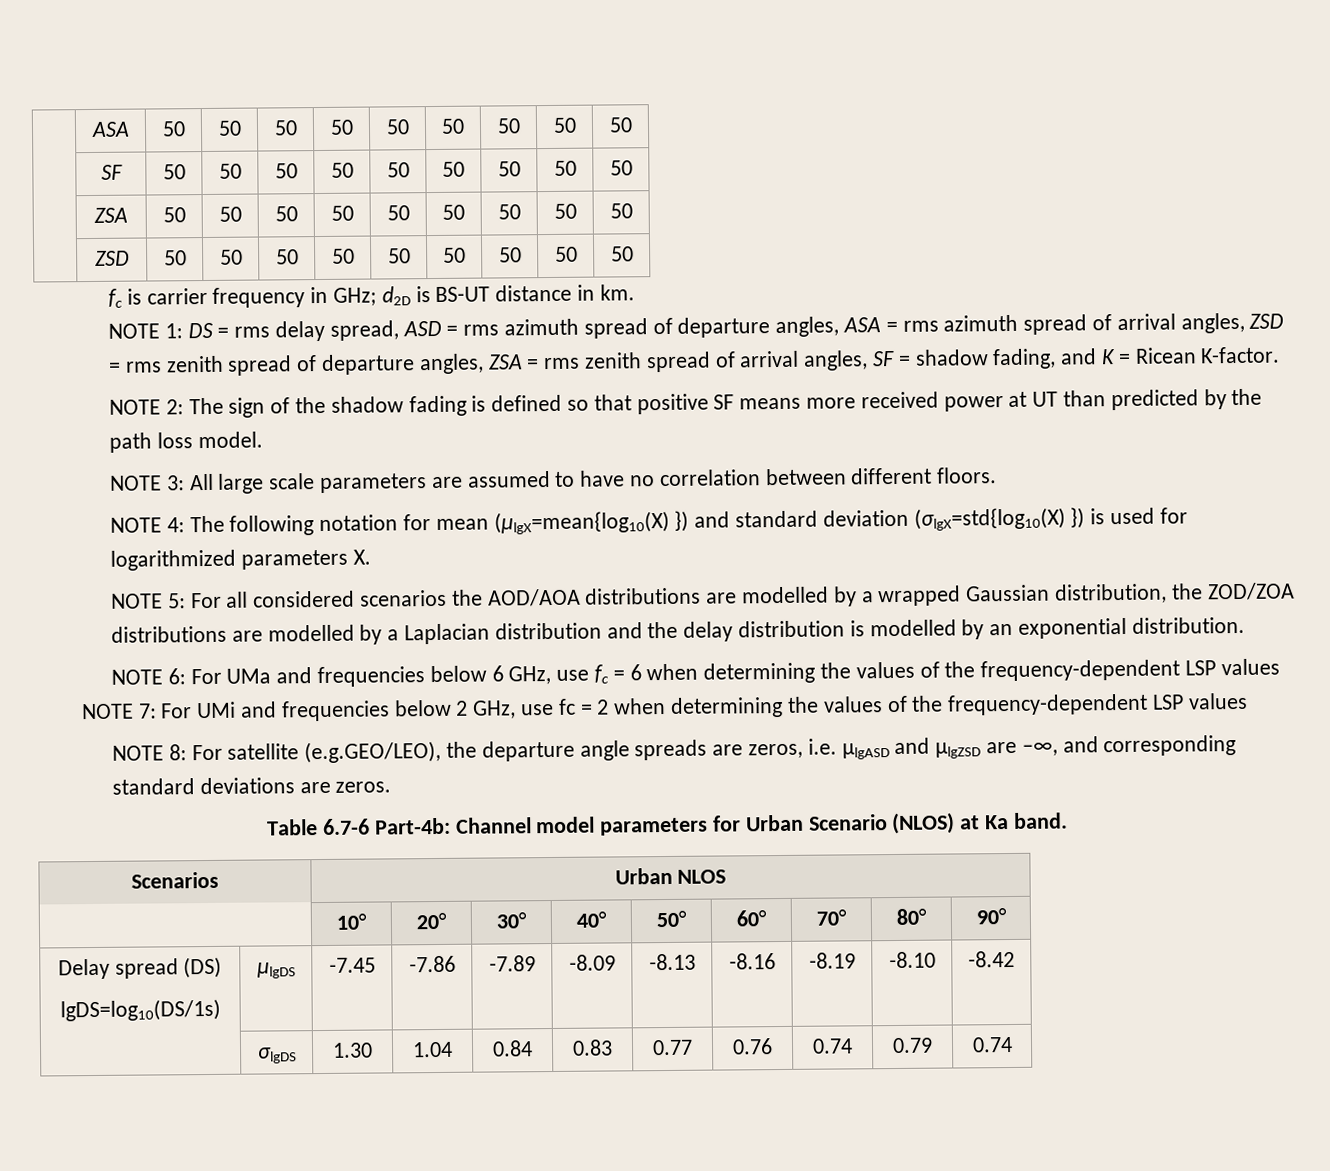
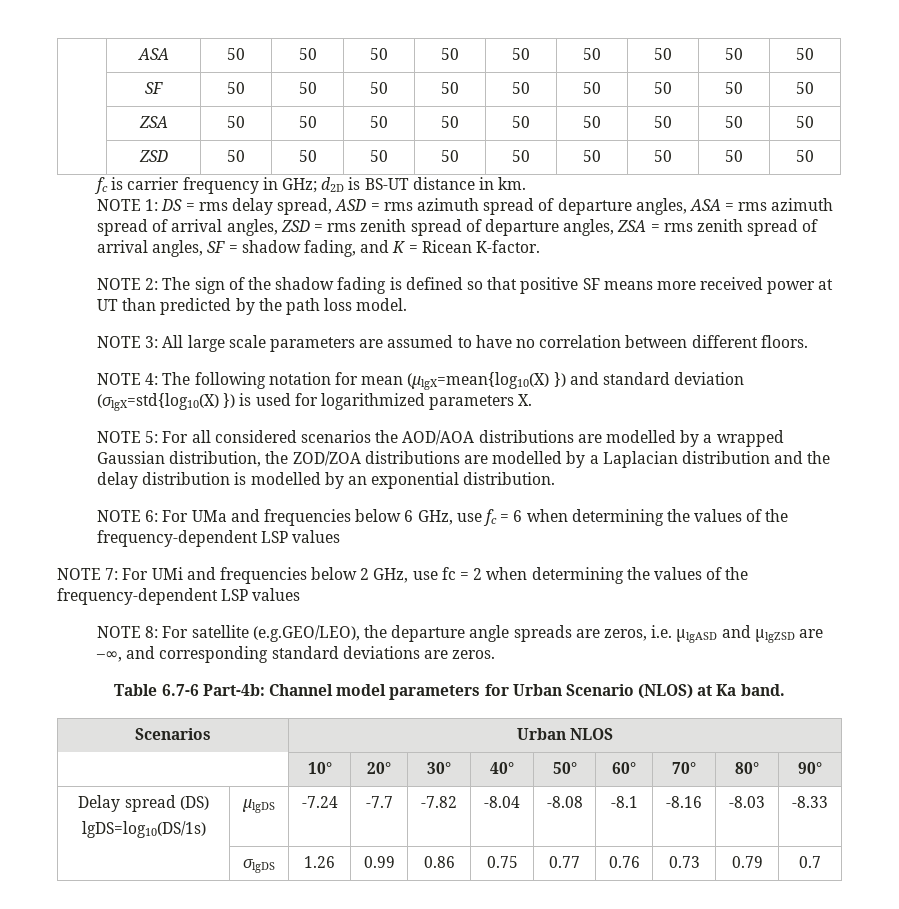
  Delay spread (DS)
- lgDS=log10(DS/1s) | μlgDS | -7.45 | -7.86 | -7.89 | -8.09 | -8.13 | -8.16 | -8.19 | -8.10 | -8.42
- | σlgDS | 1.30 | 1.04 | 0.84 | 0.83 | 0.77 | 0.76 | 0.74 | 0.79 | 0.74
+ lgDS=log10(DS/1s) | μlgDS | -7.24 | -7.7 | -7.82 | -8.04 | -8.08 | -8.1 | -8.16 | -8.03 | -8.33
+ | σlgDS | 1.26 | 0.99 | 0.86 | 0.75 | 0.77 | 0.76 | 0.73 | 0.79 | 0.7

